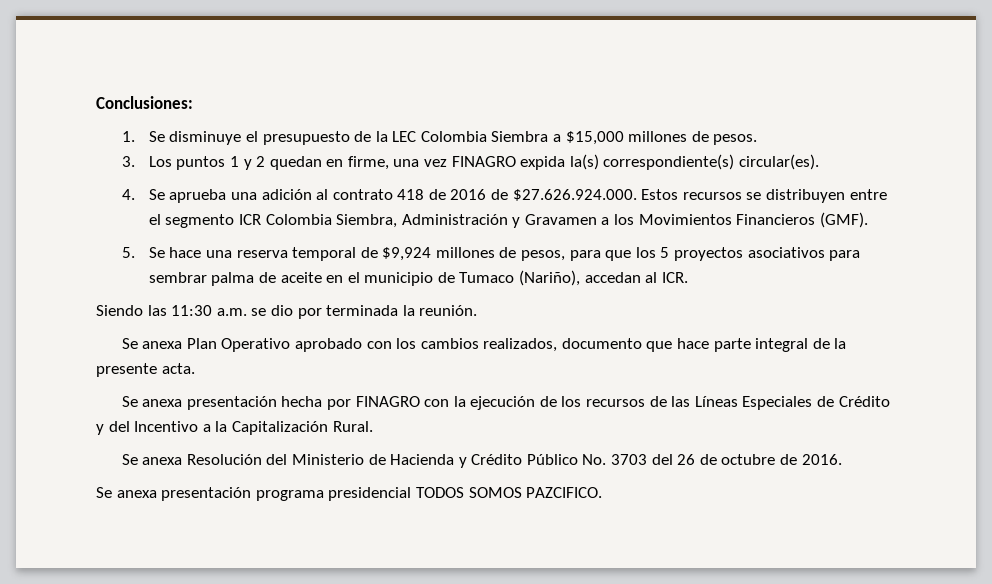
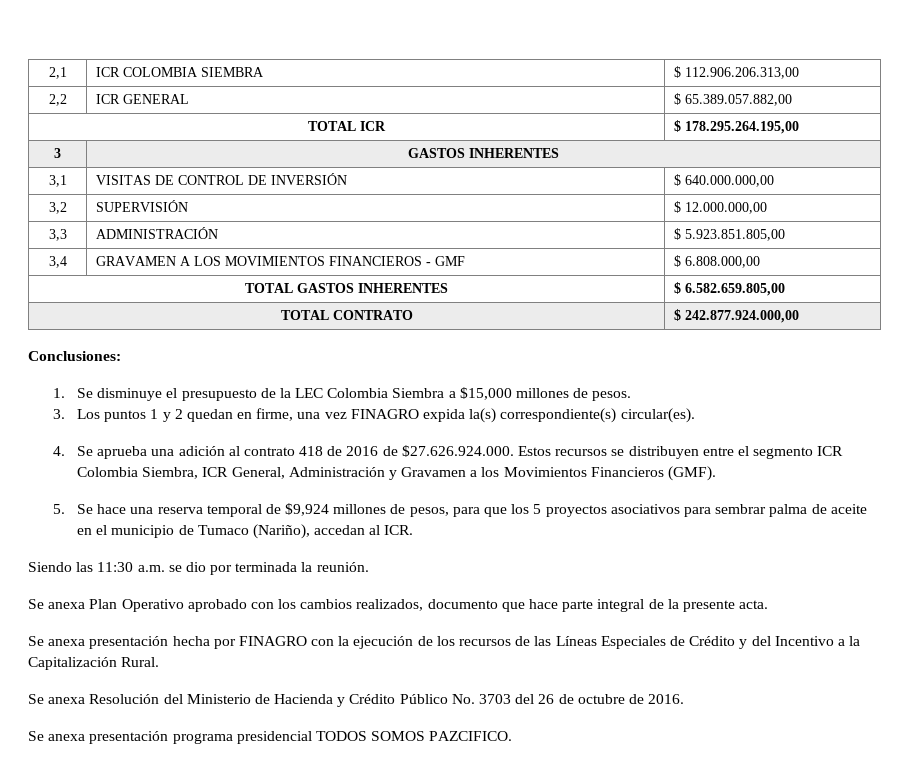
+ 2,1 | ICR COLOMBIA SIEMBRA | $ 112.906.206.313,00
+ 2,2 | ICR GENERAL | $ 65.389.057.882,00
+ TOTAL ICR | $ 178.295.264.195,00
+ 3 | GASTOS INHERENTES
+ 3,1 | VISITAS DE CONTROL DE INVERSIÓN | $ 640.000.000,00
+ 3,2 | SUPERVISIÓN | $ 12.000.000,00
+ 3,3 | ADMINISTRACIÓN | $ 5.923.851.805,00
+ 3,4 | GRAVAMEN A LOS MOVIMIENTOS FINANCIEROS - GMF | $ 6.808.000,00
+ TOTAL GASTOS INHERENTES | $ 6.582.659.805,00
+ TOTAL CONTRATO | $ 242.877.924.000,00
- 4. Se aprueba una adición al contrato 418 de 2016 de $27.626.924.000. Estos recursos se distribuyen entre el segmento ICR Colombia Siembra, Administración y Gravamen a los Movimientos Financieros (GMF).
+ 4. Se aprueba una adición al contrato 418 de 2016 de $27.626.924.000. Estos recursos se distribuyen entre el segmento ICR Colombia Siembra, ICR General, Administración y Gravamen a los Movimientos Financieros (GMF).

